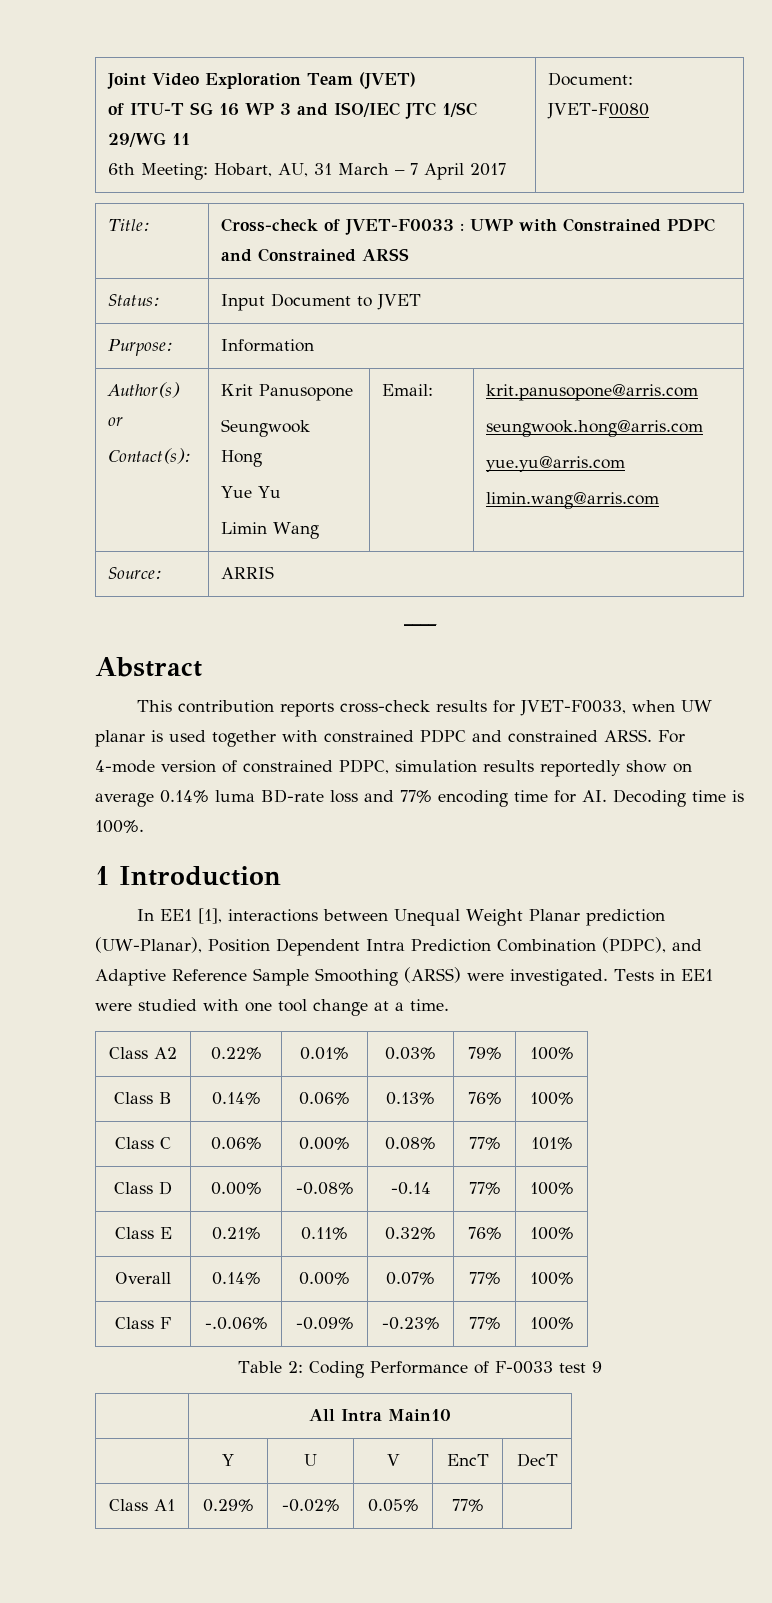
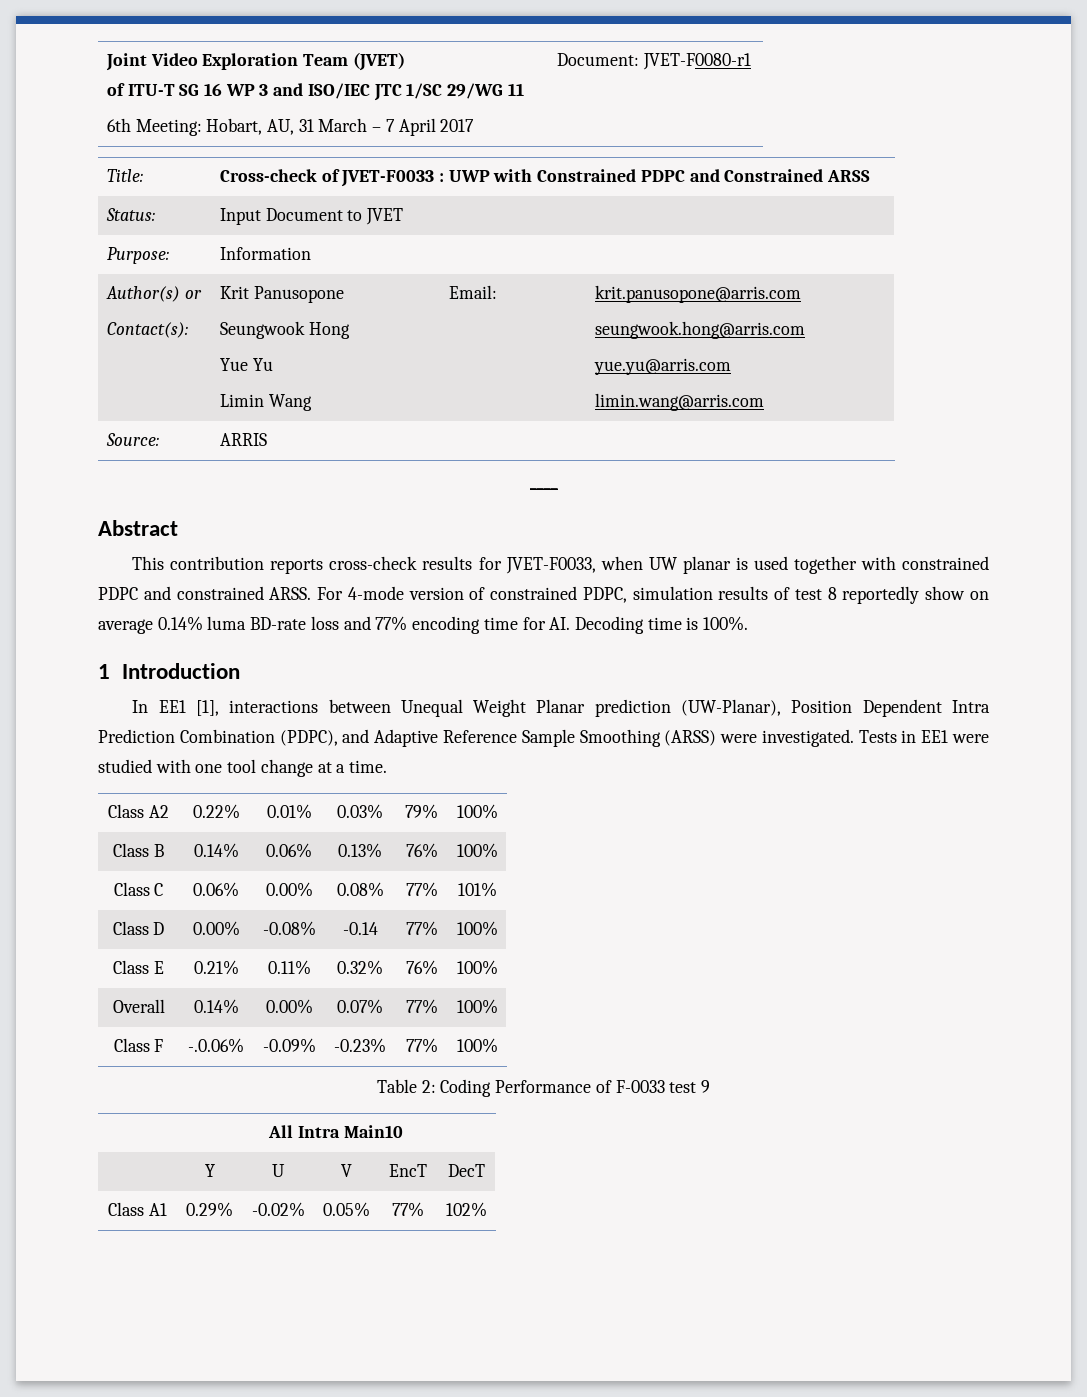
  Joint Video Exploration Team (JVET)
  of ITU-T SG 16 WP 3 and ISO/IEC JTC 1/SC 29/WG 11
- 6th Meeting: Hobart, AU, 31 March – 7 April 2017 | Document: JVET-F0080
+ 6th Meeting: Hobart, AU, 31 March – 7 April 2017 | Document: JVET-F0080-r1
- For 4-mode version of constrained PDPC, simulation results reportedly show on average 0.14% luma BD-rate loss and 77% encoding time for AI. Decoding time is 100%.
+ For 4-mode version of constrained PDPC, simulation results of test 8 reportedly show on average 0.14% luma BD-rate loss and 77% encoding time for AI. Decoding time is 100%.
- Class A1 | 0.29% | -0.02% | 0.05% | 77% |
+ Class A1 | 0.29% | -0.02% | 0.05% | 77% | 102%

